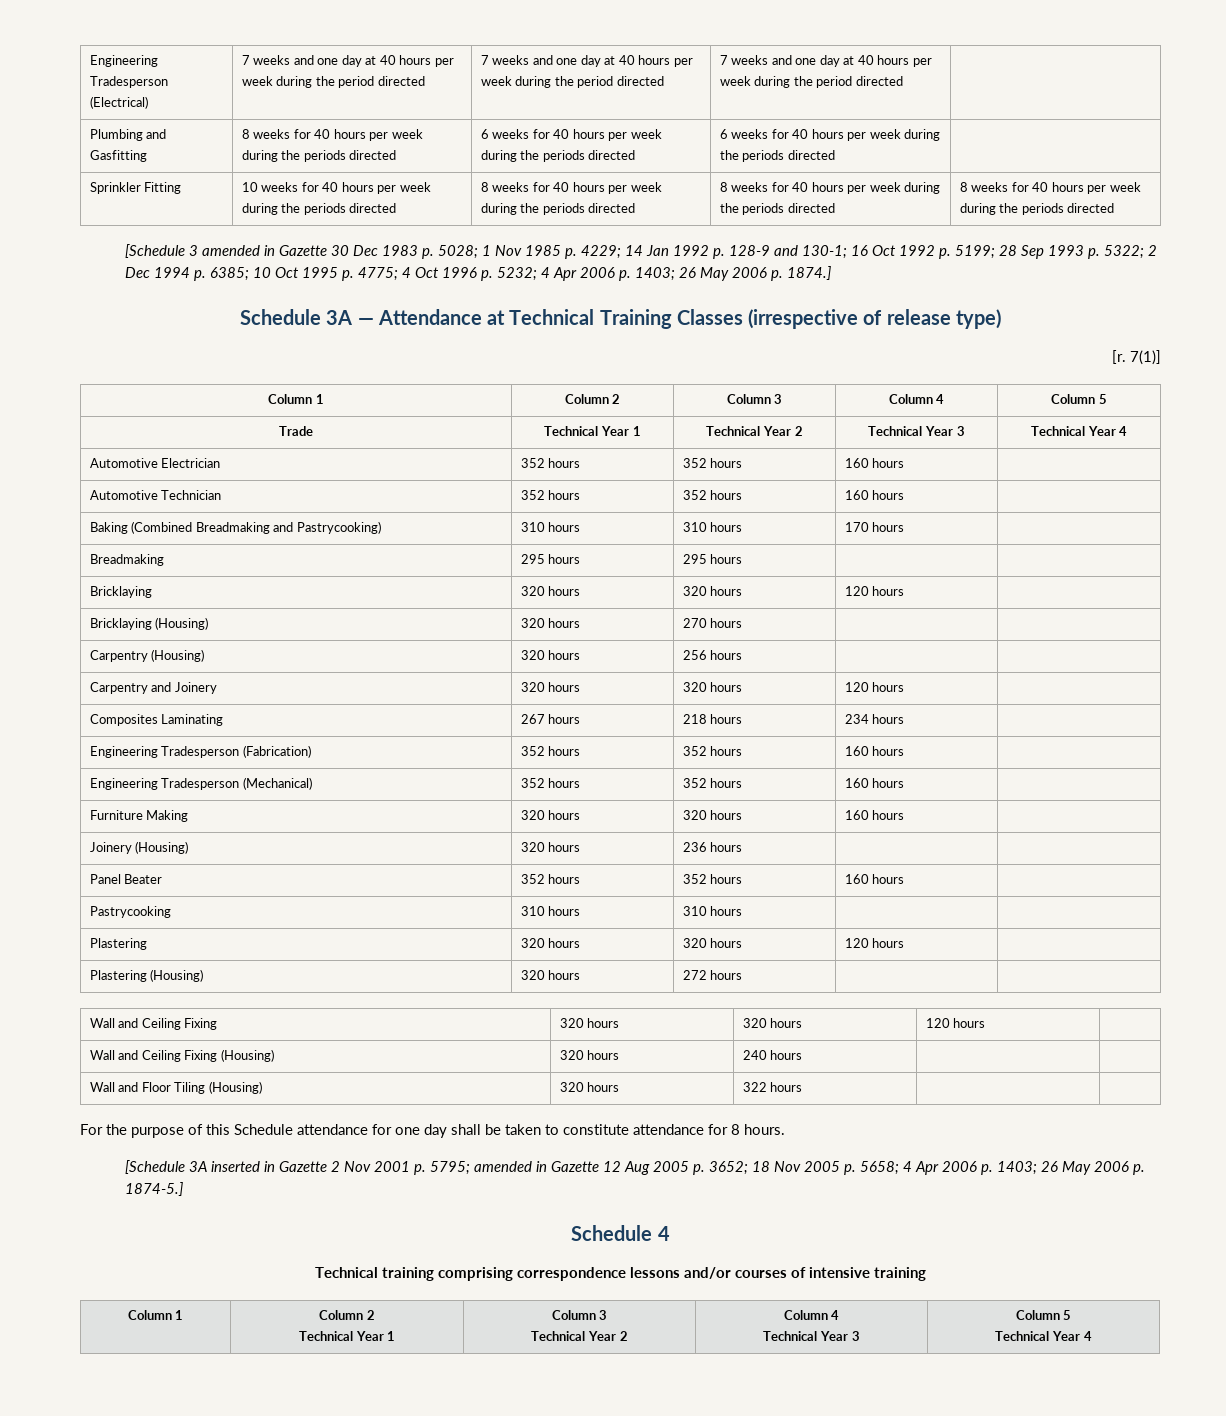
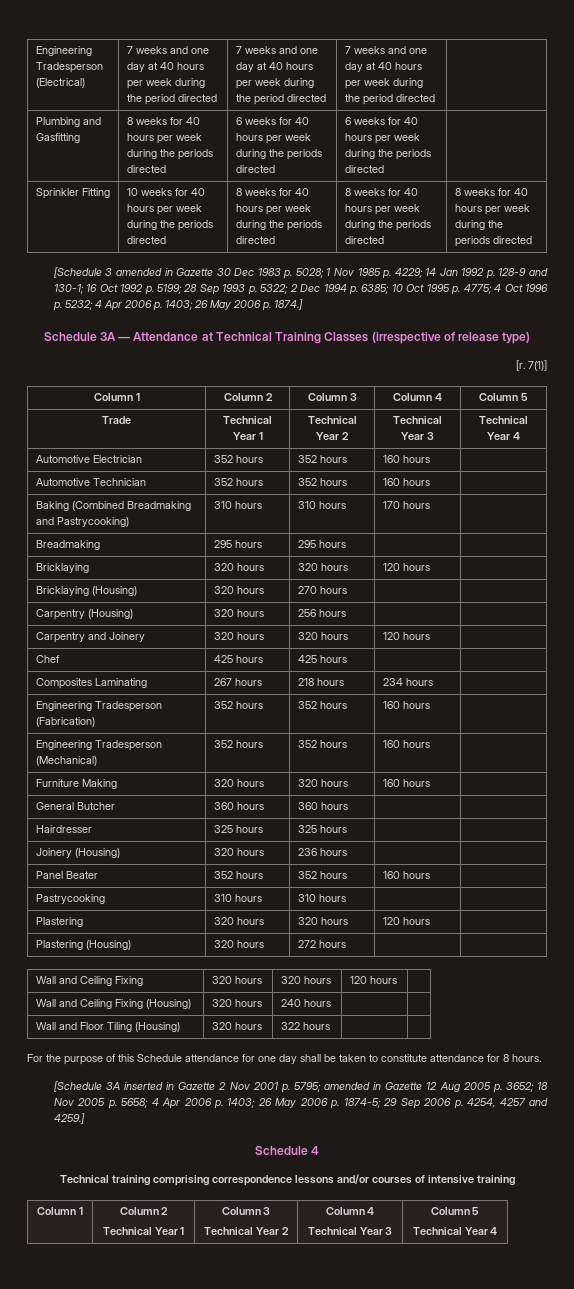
+ Chef | 425 hours | 425 hours | |
+ General Butcher | 360 hours | 360 hours | |
+ Hairdresser | 325 hours | 325 hours | |
- [Schedule 3A inserted in Gazette 2 Nov 2001 p. 5795; amended in Gazette 12 Aug 2005 p. 3652; 18 Nov 2005 p. 5658; 4 Apr 2006 p. 1403; 26 May 2006 p. 1874-5.]
+ [Schedule 3A inserted in Gazette 2 Nov 2001 p. 5795; amended in Gazette 12 Aug 2005 p. 3652; 18 Nov 2005 p. 5658; 4 Apr 2006 p. 1403; 26 May 2006 p. 1874-5; 29 Sep 2006 p. 4254, 4257 and 4259.]

